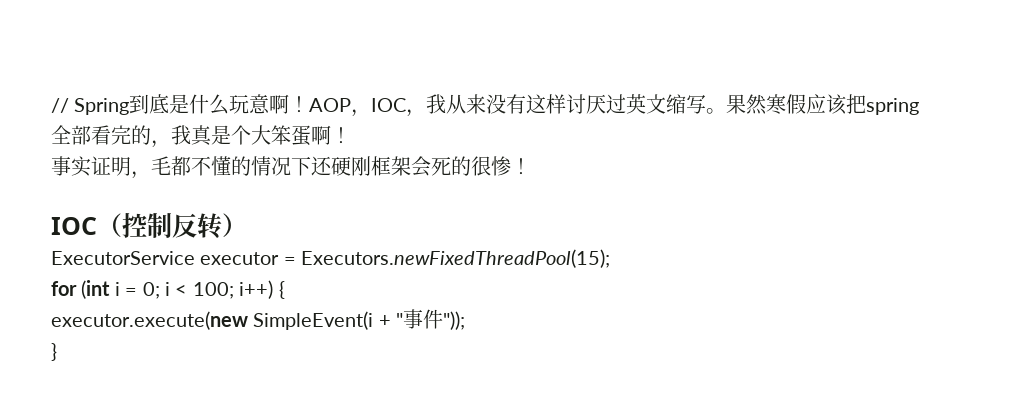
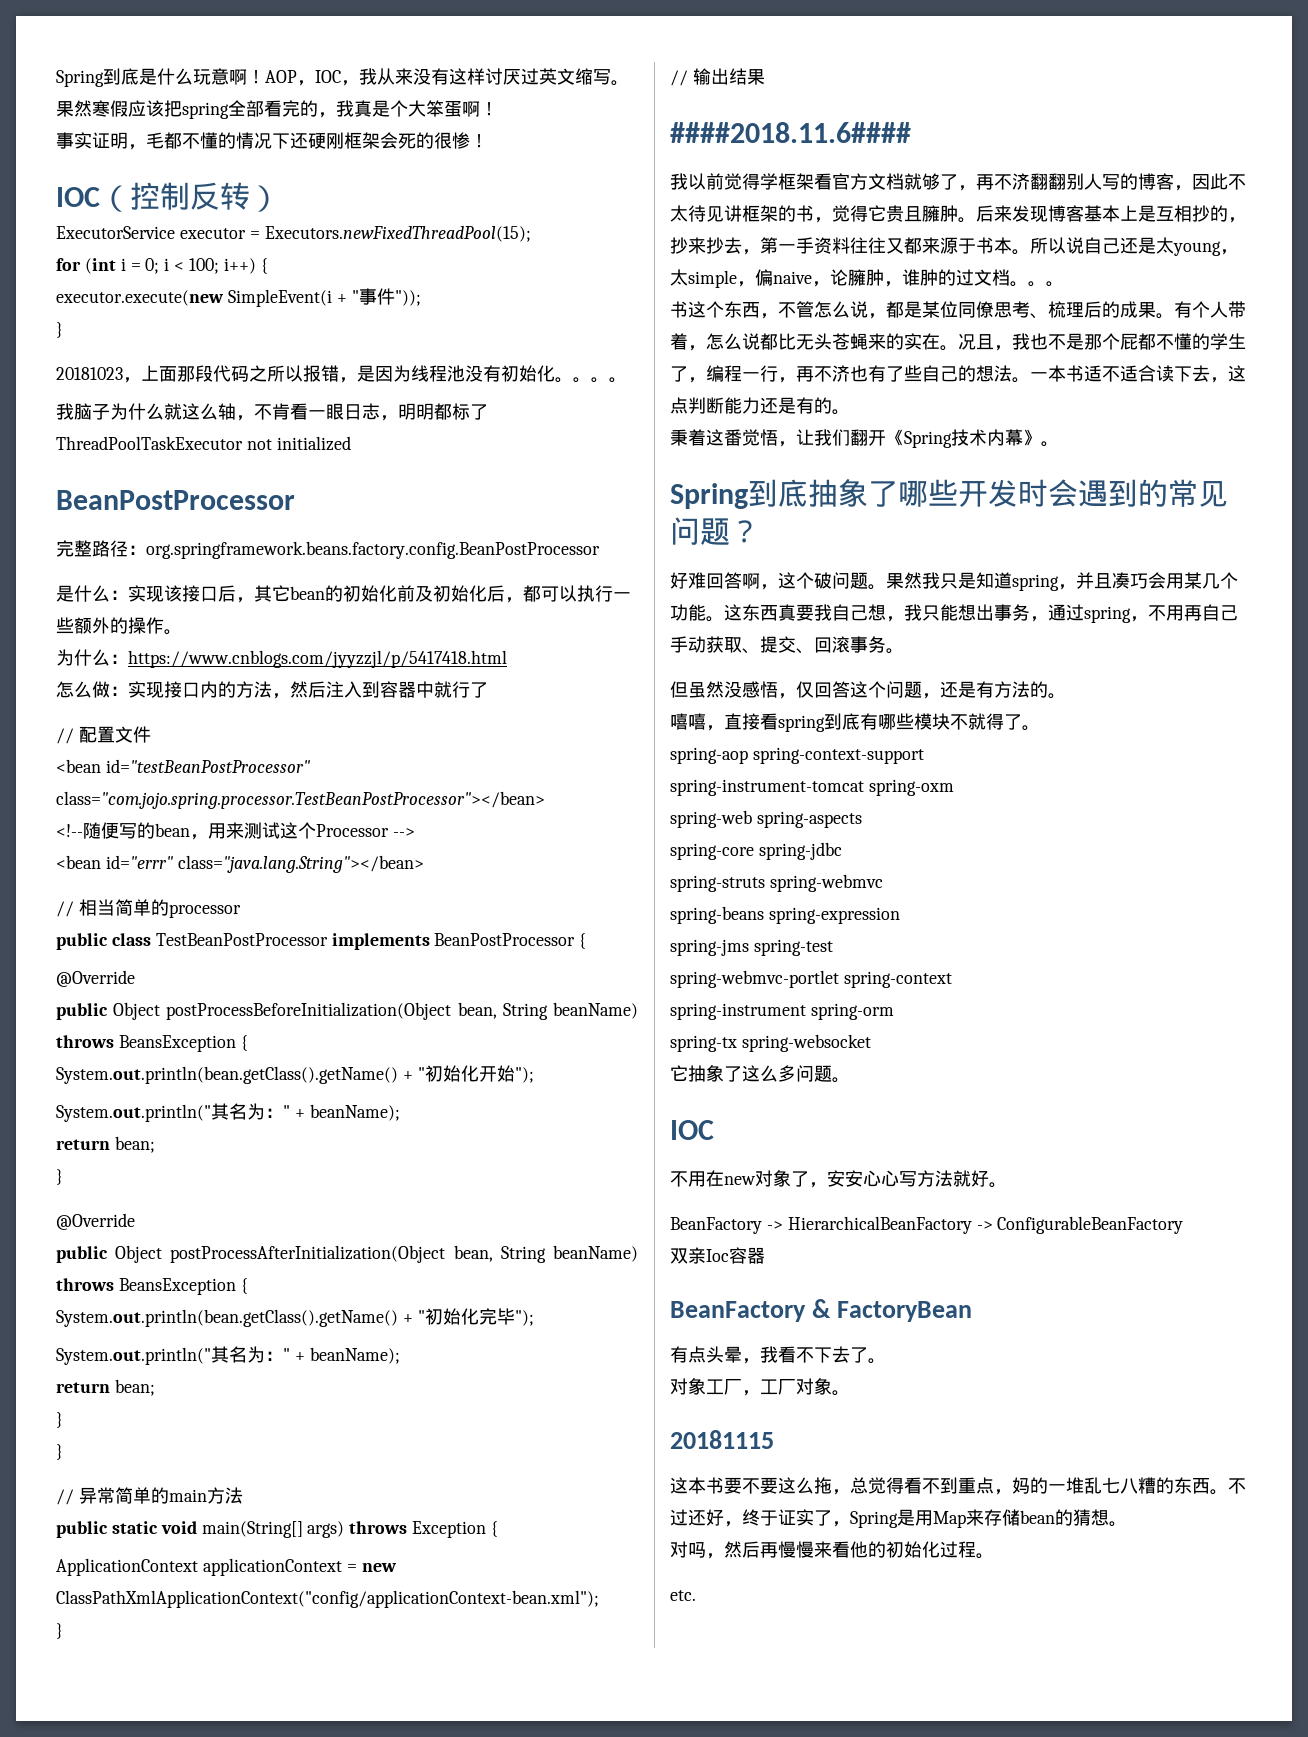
- // Spring到底是什么玩意啊！
+ Spring到底是什么玩意啊！
+ 20181023，上面那段代码之所以报错，是因为线程池没有初始化。。。。
+ 我脑子为什么就这么轴，不肯看一眼日志，明明都标了ThreadPoolTaskExecutor not initialized
+ BeanPostProcessor
+ 完整路径：org.springframework.beans.factory.config.BeanPostProcessor
+ 是什么：实现该接口后，其它bean的初始化前及初始化后，都可以执行一些额外的操作。
+ 为什么：https://www.cnblogs.com/jyyzzjl/p/5417418.html
+ 怎么做：实现接口内的方法，然后注入到容器中就行了
+ // 配置文件
+ <bean id="testBeanPostProcessor" class="com.jojo.spring.processor.TestBeanPostProcessor"></bean>
+ <!--随便写的bean，用来测试这个Processor -->
+ <bean id="errr" class="java.lang.String"></bean>
+ // 相当简单的processor
+ public class TestBeanPostProcessor implements BeanPostProcessor {
+ @Override
+ public Object postProcessBeforeInitialization(Object bean, String beanName) throws BeansException {
+ System.out.println(bean.getClass().getName() + "初始化开始");
+ System.out.println("其名为：" + beanName);
+ return bean;
+ }
+ @Override
+ public Object postProcessAfterInitialization(Object bean, String beanName) throws BeansException {
+ System.out.println(bean.getClass().getName() + "初始化完毕");
+ System.out.println("其名为：" + beanName);
+ return bean;
+ }
+ }
+ // 异常简单的main方法
+ public static void main(String[] args) throws Exception {
+ ApplicationContext applicationContext = new ClassPathXmlApplicationContext("config/applicationContext-bean.xml");
+ }
+ // 输出结果
+ ####2018.11.6####
+ 我以前觉得学框架看官方文档就够了，再不济翻翻别人写的博客，因此不太待见讲框架的书，觉得它贵且臃肿。后来发现博客基本上是互相抄的，抄来抄去，第一手资料往往又都来源于书本。所以说自己还是太young，太simple，偏naive，论臃肿，谁肿的过文档。。。
+ 书这个东西，不管怎么说，都是某位同僚思考、梳理后的成果。有个人带着，怎么说都比无头苍蝇来的实在。况且，我也不是那个屁都不懂的学生了，编程一行，再不济也有了些自己的想法。一本书适不适合读下去，这点判断能力还是有的。
+ 秉着这番觉悟，让我们翻开《Spring技术内幕》。
+ Spring到底抽象了哪些开发时会遇到的常见问题？
+ 好难回答啊，这个破问题。果然我只是知道spring，并且凑巧会用某几个功能。这东西真要我自己想，我只能想出事务，通过spring，不用再自己手动获取、提交、回滚事务。
+ 但虽然没感悟，仅回答这个问题，还是有方法的。
+ 嘻嘻，直接看spring到底有哪些模块不就得了。
+ spring-aop spring-context-support
+ spring-instrument-tomcat spring-oxm
+ spring-web spring-aspects
+ spring-core spring-jdbc
+ spring-struts spring-webmvc
+ spring-beans spring-expression
+ spring-jms spring-test
+ spring-webmvc-portlet spring-context
+ spring-instrument spring-orm
+ spring-tx spring-websocket
+ 它抽象了这么多问题。
+ IOC
+ 不用在new对象了，安安心心写方法就好。
+ BeanFactory -> HierarchicalBeanFactory -> ConfigurableBeanFactory
+ 双亲Ioc容器
+ BeanFactory & FactoryBean
+ 有点头晕，我看不下去了。
+ 对象工厂，工厂对象。
+ 20181115
+ 这本书要不要这么拖，总觉得看不到重点，妈的一堆乱七八糟的东西。不过还好，终于证实了，Spring是用Map来存储bean的猜想。
+ 对吗，然后再慢慢来看他的初始化过程。
+ etc.

